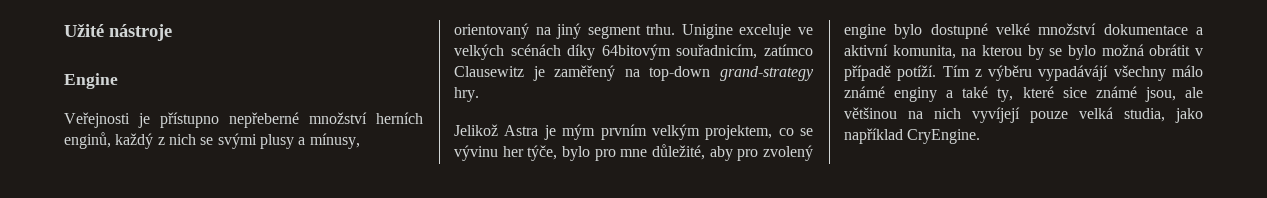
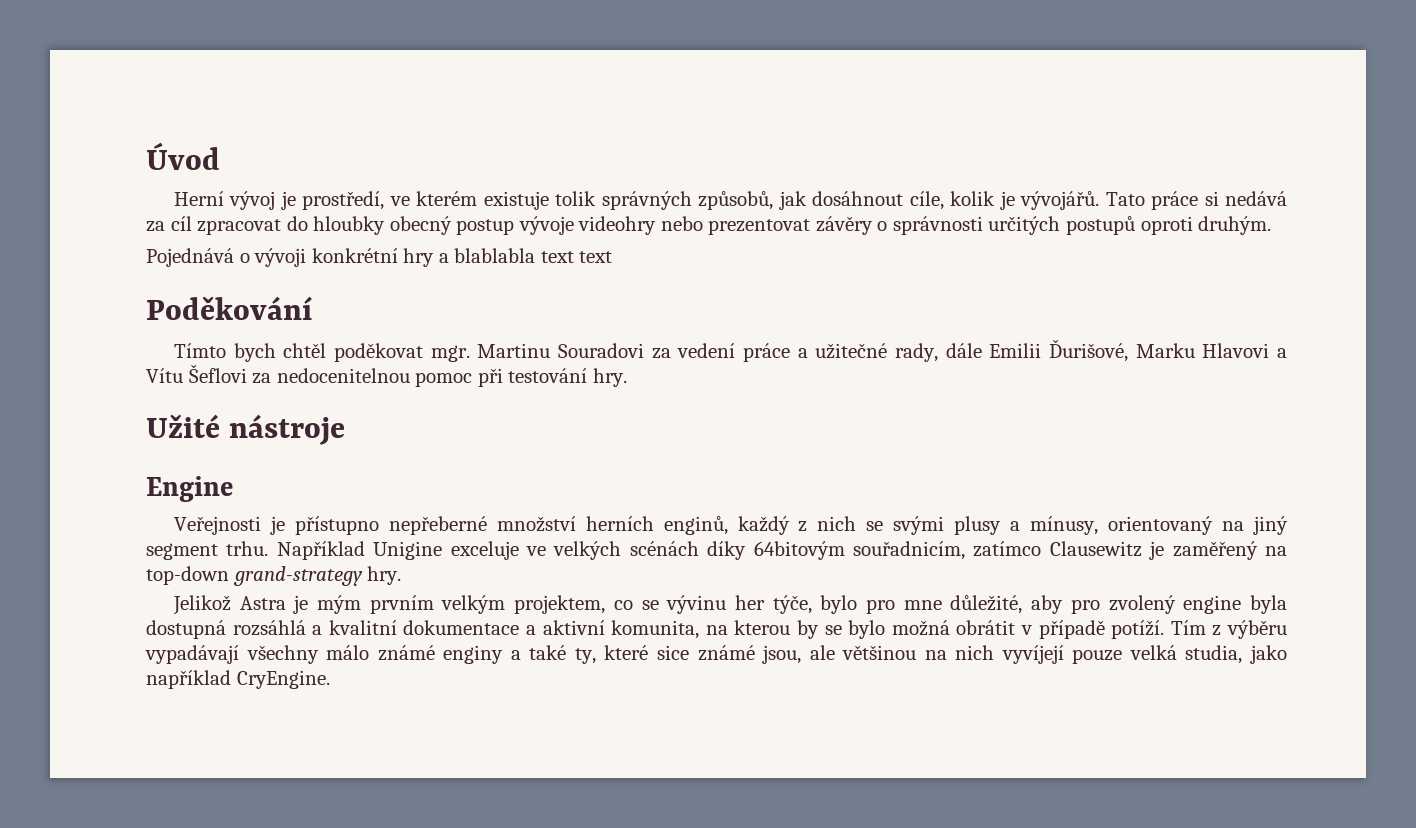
+ Úvod
+ Herní vývoj je prostředí, ve kterém existuje tolik správných způsobů, jak dosáhnout cíle, kolik je vývojářů. Tato práce si nedává za cíl zpracovat do hloubky obecný postup vývoje videohry nebo prezentovat závěry o správnosti určitých postupů oproti druhým.
+ Pojednává o vývoji konkrétní hry a blablabla text text
+ Poděkování
+ Tímto bych chtěl poděkovat mgr. Martinu Souradovi za vedení práce a užitečné rady, dále Emilii Ďurišové, Marku Hlavovi a Vítu Šeflovi za nedocenitelnou pomoc při testování hry.
- Unigine exceluje ve velkých scénách díky 64bitovým souřadnicím, zatímco Clausewitz je zaměřený na top-down grand-strategy hry.
+ Například Unigine exceluje ve velkých scénách díky 64bitovým souřadnicím, zatímco Clausewitz je zaměřený na top-down grand-strategy hry.
- Jelikož Astra je mým prvním velkým projektem, co se vývinu her týče, bylo pro mne důležité, aby pro zvolený engine bylo dostupné velké množství dokumentace a aktivní komunita, na kterou by se bylo možná obrátit v případě potíží.
+ Jelikož Astra je mým prvním velkým projektem, co se vývinu her týče, bylo pro mne důležité, aby pro zvolený engine byla dostupná rozsáhlá a kvalitní dokumentace a aktivní komunita, na kterou by se bylo možná obrátit v případě potíží.
- Tím z výběru vypadávájí všechny málo známé enginy a také ty, které sice známé jsou, ale většinou na nich vyvíjejí pouze velká studia, jako například CryEngine.
+ Tím z výběru vypadávají všechny málo známé enginy a také ty, které sice známé jsou, ale většinou na nich vyvíjejí pouze velká studia, jako například CryEngine.

